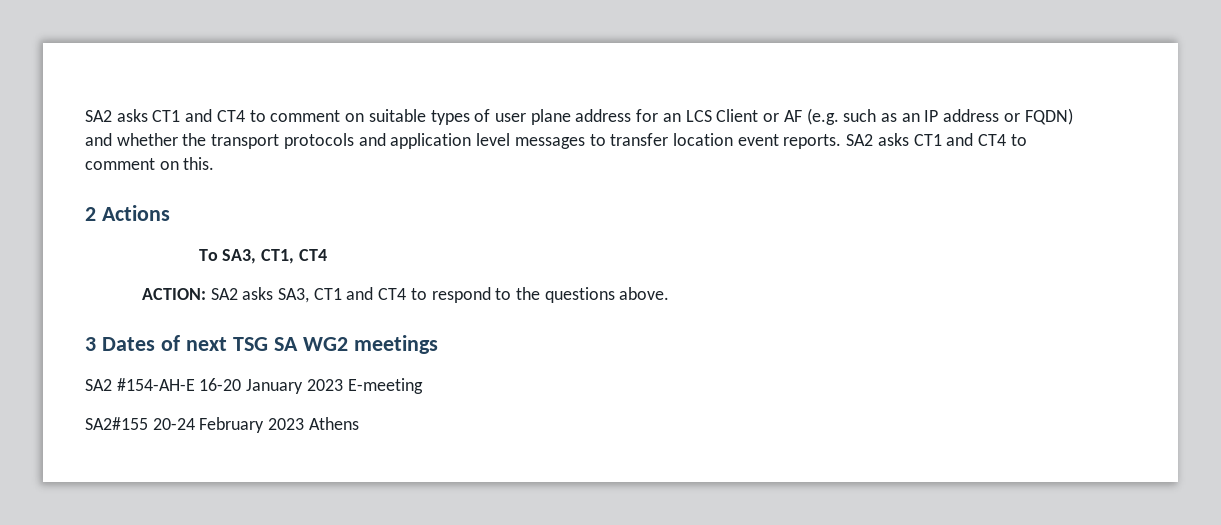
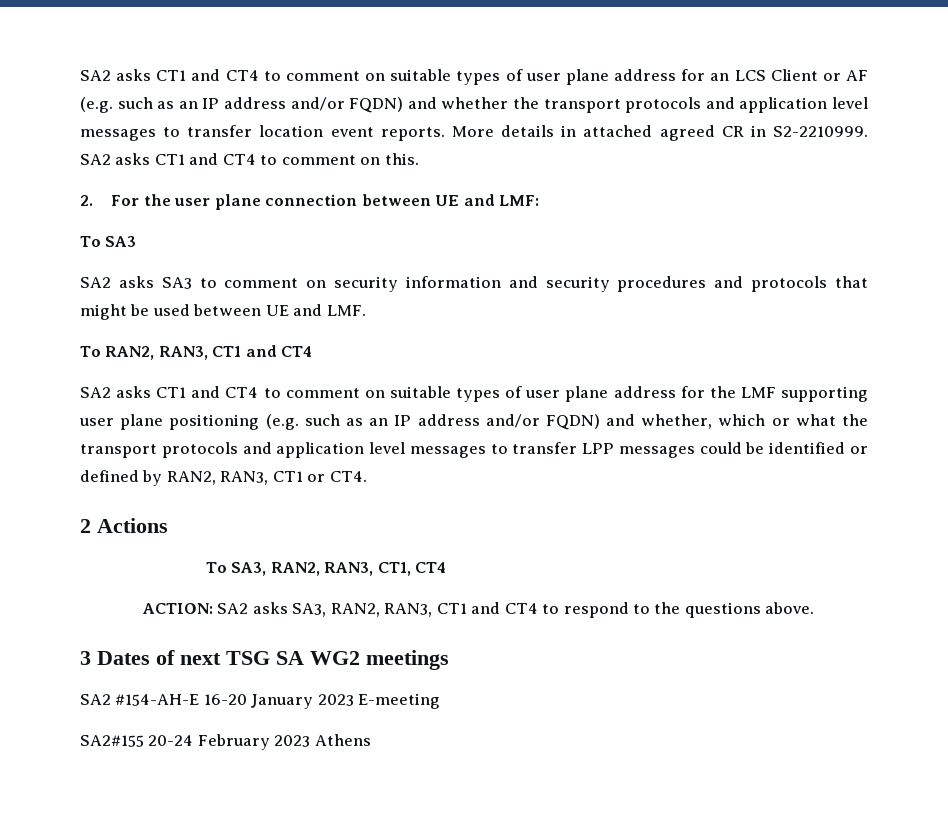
- SA2 asks CT1 and CT4 to comment on suitable types of user plane address for an LCS Client or AF (e.g. such as an IP address or FQDN) and whether the transport protocols and application level messages to transfer location event reports.
+ SA2 asks CT1 and CT4 to comment on suitable types of user plane address for an LCS Client or AF (e.g. such as an IP address and/or FQDN) and whether the transport protocols and application level messages to transfer location event reports.
+ More details in attached agreed CR in S2-2210999.
+ 2. For the user plane connection between UE and LMF:
+ To SA3
+ SA2 asks SA3 to comment on security information and security procedures and protocols that might be used between UE and LMF.
+ To RAN2, RAN3, CT1 and CT4
+ SA2 asks CT1 and CT4 to comment on suitable types of user plane address for the LMF supporting user plane positioning (e.g. such as an IP address and/or FQDN) and whether, which or what the transport protocols and application level messages to transfer LPP messages could be identified or defined by RAN2, RAN3, CT1 or CT4.
- To SA3, CT1, CT4
+ To SA3, RAN2, RAN3, CT1, CT4
- ACTION: SA2 asks SA3, CT1 and CT4 to respond to the questions above.
+ ACTION: SA2 asks SA3, RAN2, RAN3, CT1 and CT4 to respond to the questions above.

